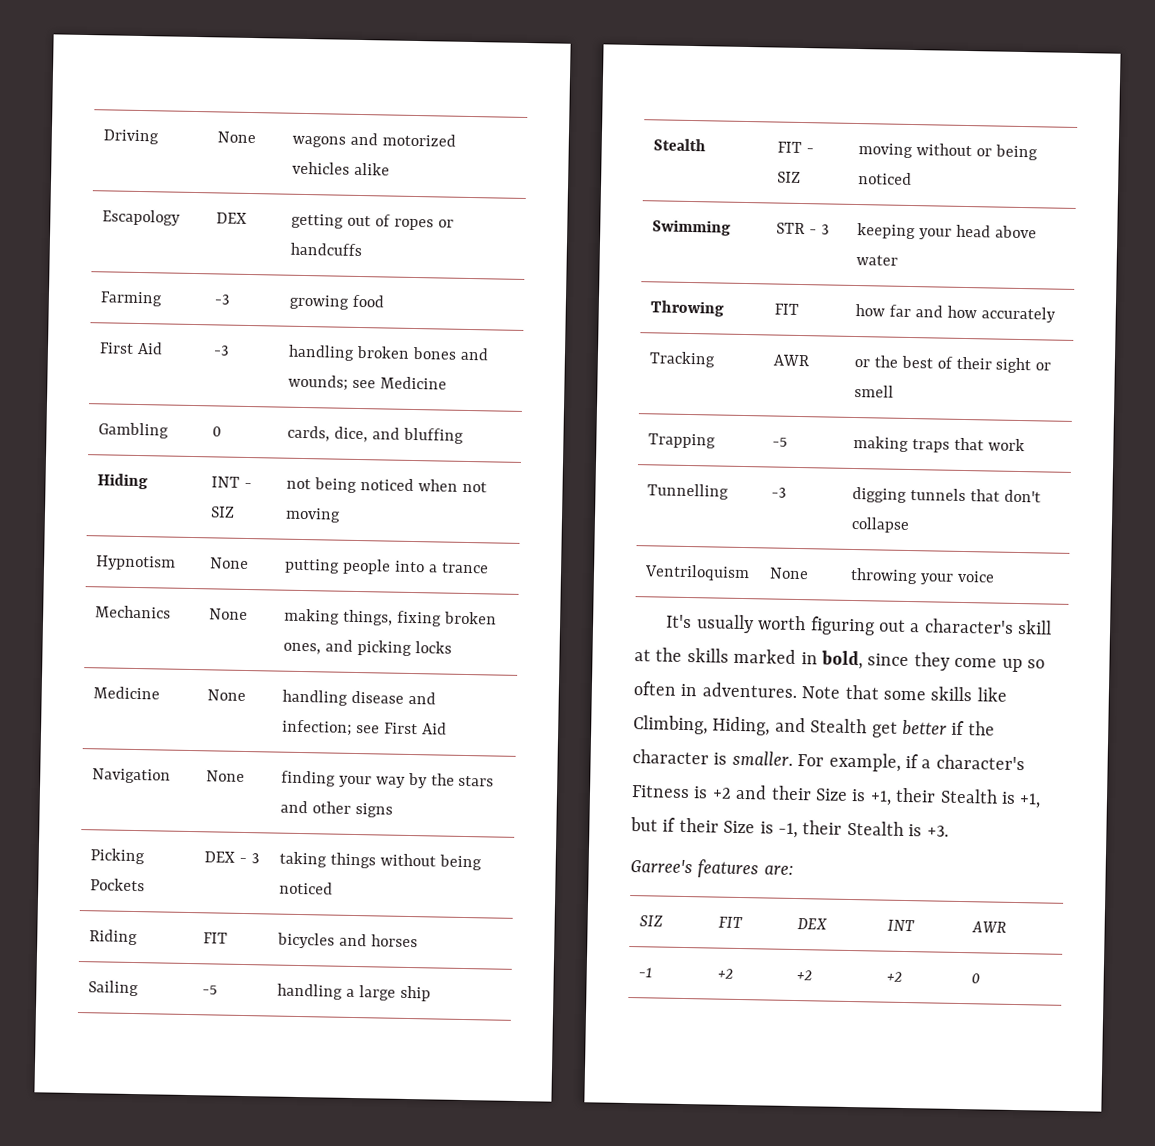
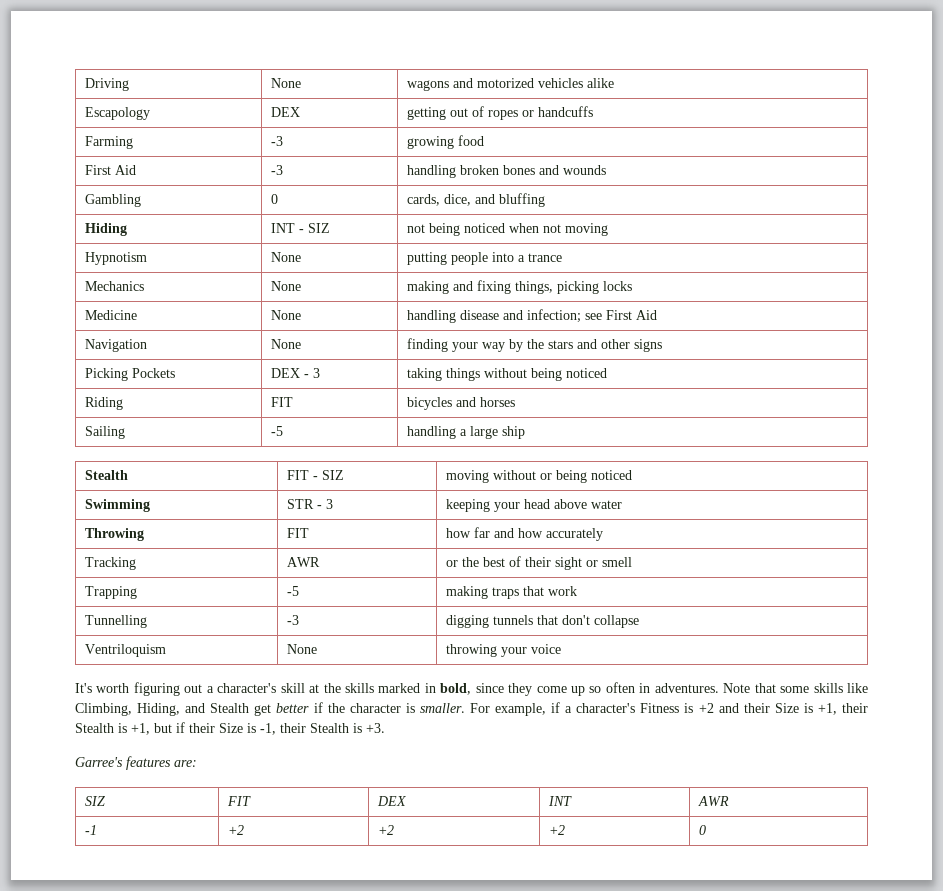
- First Aid | -3 | handling broken bones and wounds; see Medicine
+ First Aid | -3 | handling broken bones and wounds
- Mechanics | None | making things, fixing broken ones, and picking locks
+ Mechanics | None | making and fixing things, picking locks
- It's usually worth figuring out a character's skill at the skills marked in bold, since they come up so often in adventures.
+ It's worth figuring out a character's skill at the skills marked in bold, since they come up so often in adventures.

